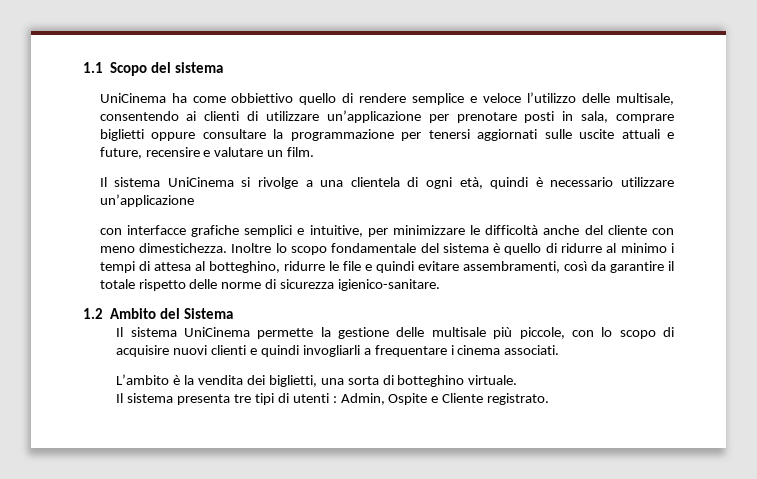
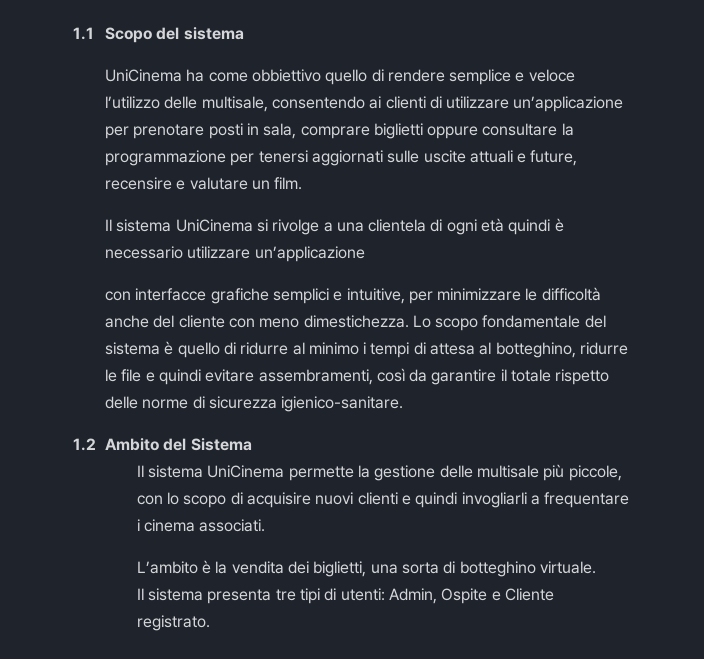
- Il sistema UniCinema si rivolge a una clientela di ogni età, quindi è necessario utilizzare un’applicazione
+ Il sistema UniCinema si rivolge a una clientela di ogni età quindi è necessario utilizzare un’applicazione
- Inoltre lo scopo fondamentale del sistema è quello di ridurre al minimo i tempi di attesa al botteghino, ridurre le file e quindi evitare assembramenti, così da garantire il totale rispetto delle norme di sicurezza igienico-sanitare.
+ Lo scopo fondamentale del sistema è quello di ridurre al minimo i tempi di attesa al botteghino, ridurre le file e quindi evitare assembramenti, così da garantire il totale rispetto delle norme di sicurezza igienico-sanitare.
- Il sistema presenta tre tipi di utenti : Admin, Ospite e Cliente registrato.
+ Il sistema presenta tre tipi di utenti: Admin, Ospite e Cliente registrato.

